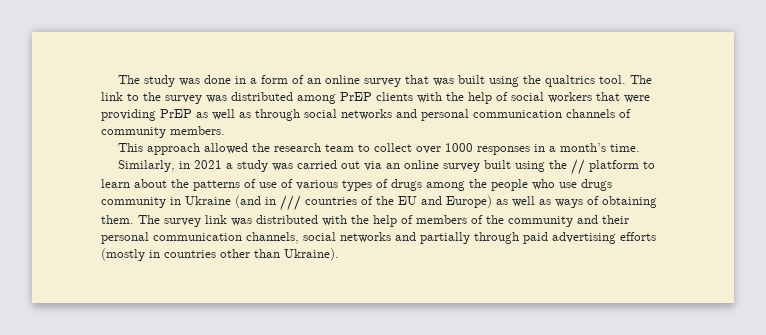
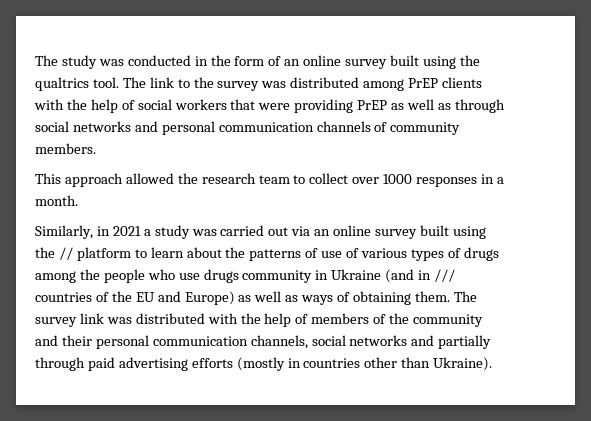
- The study was done in a form of an online survey that was built using the qualtrics tool.
+ The study was conducted in the form of an online survey built using the qualtrics tool.
- This approach allowed the research team to collect over 1000 responses in a month’s time.
+ This approach allowed the research team to collect over 1000 responses in a month.

